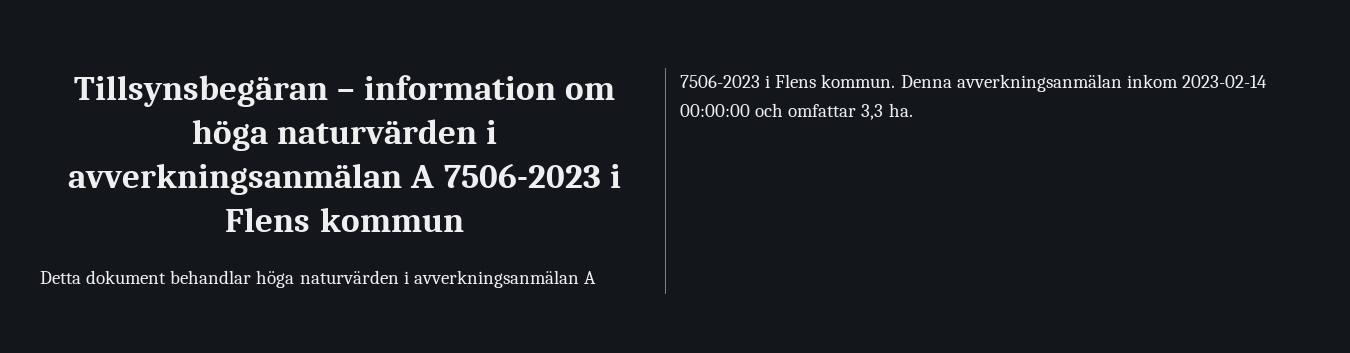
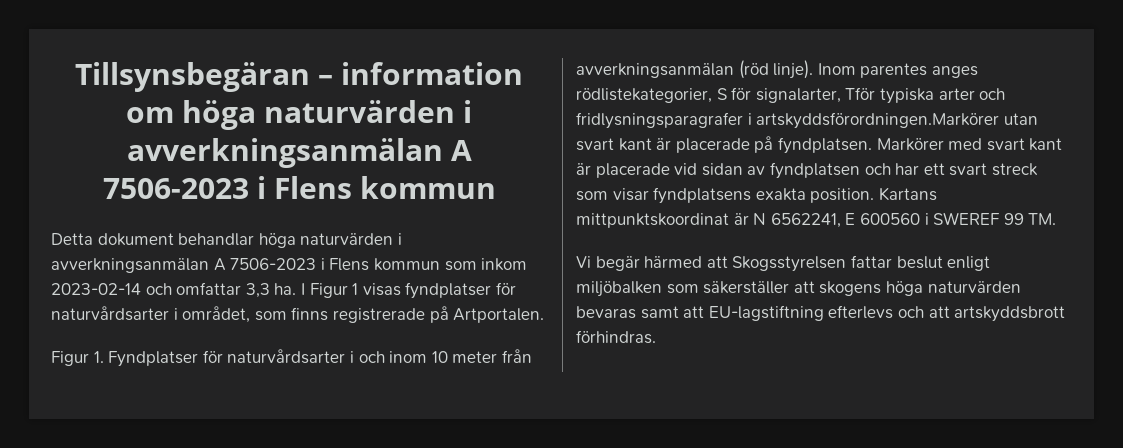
- Detta dokument behandlar höga naturvärden i avverkningsanmälan A 7506-2023 i Flens kommun. Denna avverkningsanmälan inkom 2023-02-14 00:00:00 och omfattar 3,3 ha.
+ Detta dokument behandlar höga naturvärden i avverkningsanmälan A 7506-2023 i Flens kommun som inkom 2023-02-14 och omfattar 3,3 ha.
+ I Figur 1 visas fyndplatser för naturvårdsarter i området, som finns registrerade på Artportalen.
+ Figur 1. Fyndplatser för naturvårdsarter i och inom 10 meter från avverkningsanmälan (röd linje). Inom parentes anges rödlistekategorier, S för signalarter, Tför typiska arter och fridlysningsparagrafer i artskyddsförordningen.Markörer utan svart kant är placerade på fyndplatsen. Markörer med svart kant är placerade vid sidan av fyndplatsen och har ett svart streck som visar fyndplatsens exakta position. Kartans mittpunktskoordinat är N 6562241, E 600560 i SWEREF 99 TM.
+ Vi begär härmed att Skogsstyrelsen fattar beslut enligt miljöbalken som säkerställer att skogens höga naturvärden bevaras samt att EU-lagstiftning efterlevs och att artskyddsbrott förhindras.

